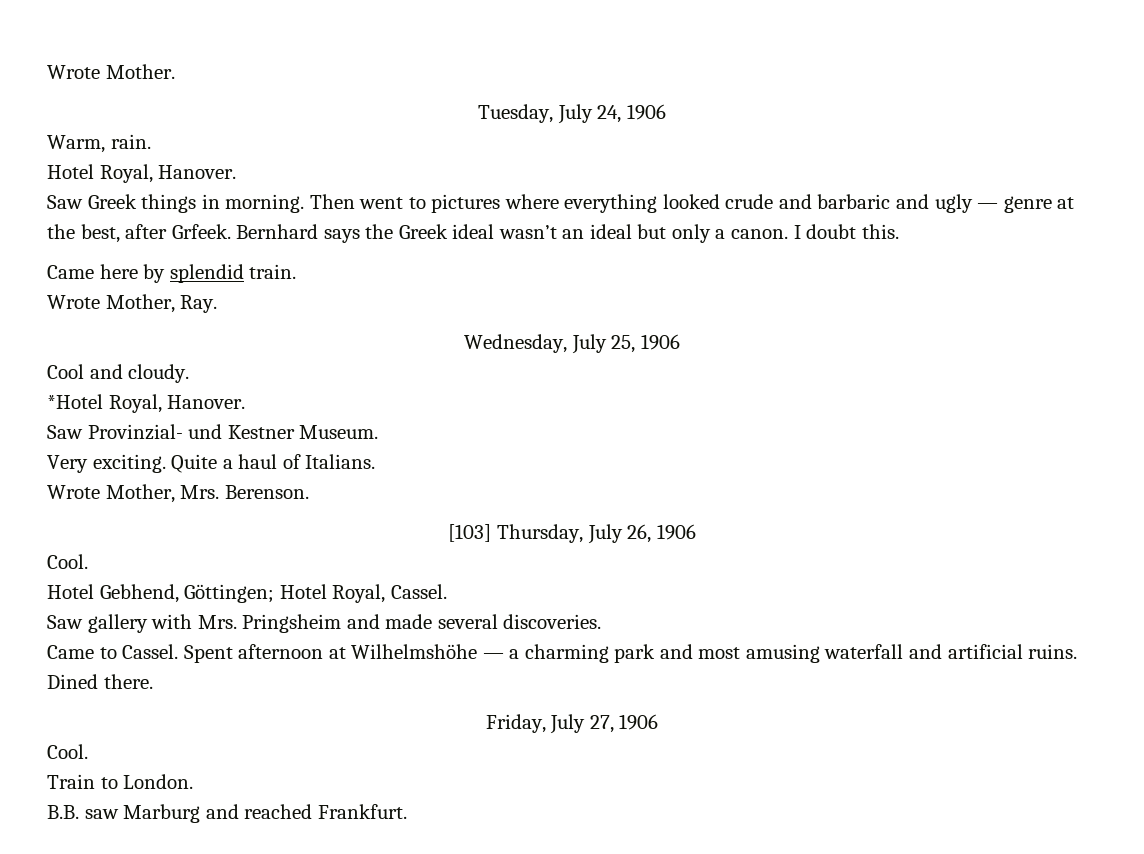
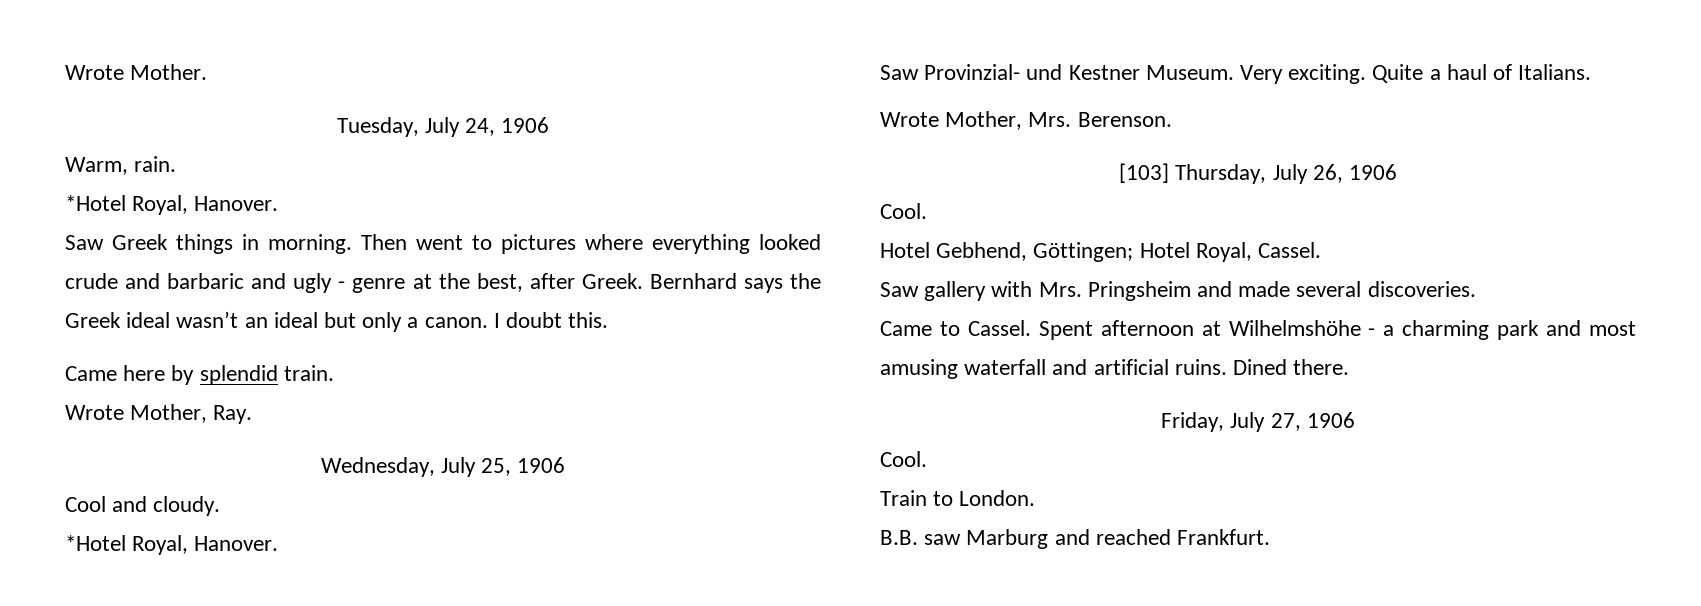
  Warm, rain.
- Hotel Royal, Hanover.
+ *Hotel Royal, Hanover.
- Then went to pictures where everything looked crude and barbaric and ugly — genre at the best, after Grfeek.
+ Then went to pictures where everything looked crude and barbaric and ugly - genre at the best, after Greek.
- Saw Provinzial- und Kestner Museum.
- Very exciting.
+ Saw Provinzial- und Kestner Museum. Very exciting.
- Spent afternoon at Wilhelmshöhe — a charming park and most amusing waterfall and artificial ruins.
+ Spent afternoon at Wilhelmshöhe - a charming park and most amusing waterfall and artificial ruins.

